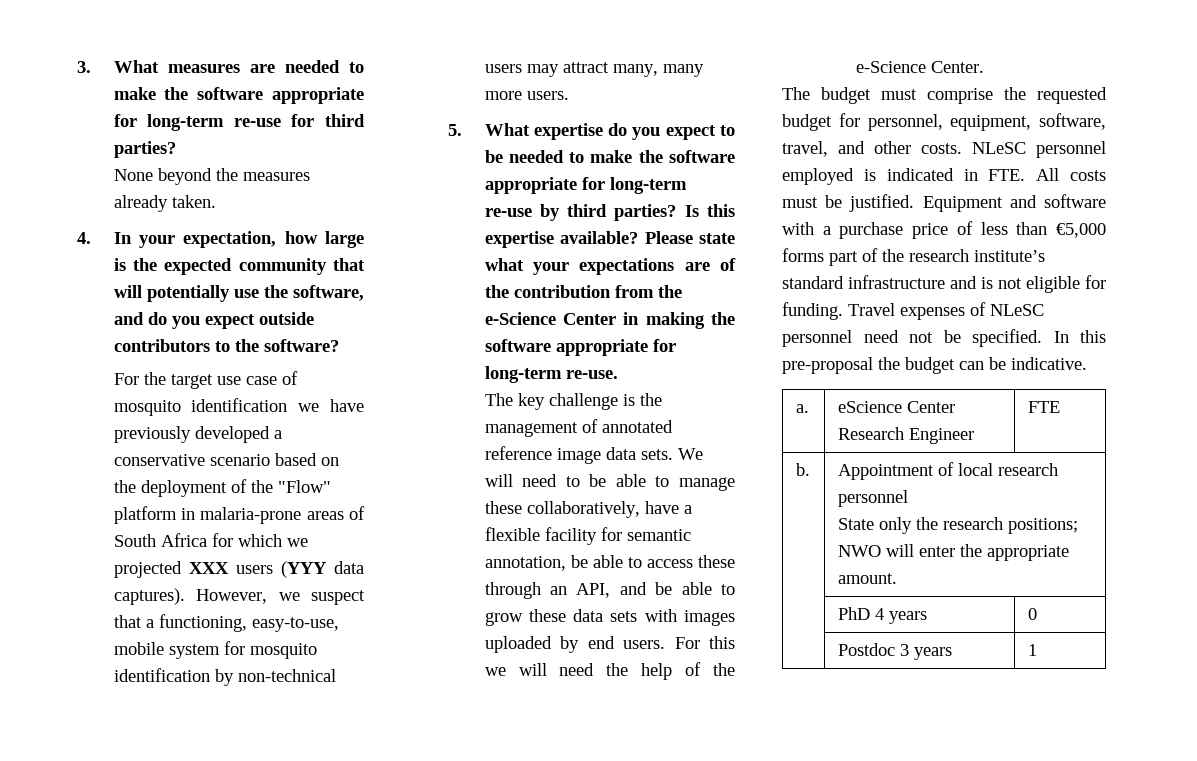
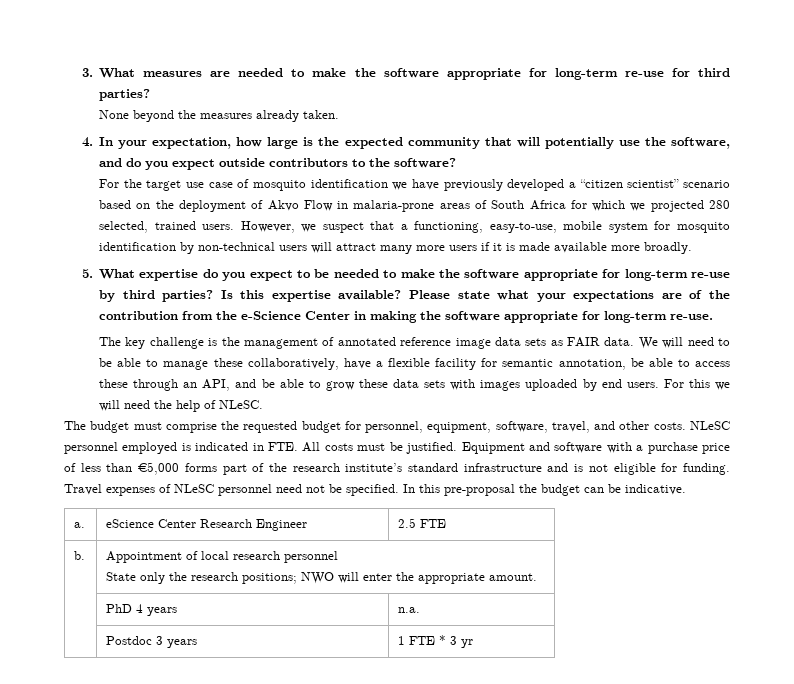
- For the target use case of mosquito identification we have previously developed a conservative scenario based on the deployment of the "Flow" platform in malaria-prone areas of South Africa for which we projected XXX users (YYY data captures).
+ For the target use case of mosquito identification we have previously developed a “citizen scientist” scenario based on the deployment of Akvo Flow in malaria-prone areas of South Africa for which we projected 280 selected, trained users.
- However, we suspect that a functioning, easy-to-use, mobile system for mosquito identification by non-technical users may attract many, many more users.
+ However, we suspect that a functioning, easy-to-use, mobile system for mosquito identification by non-technical users will attract many more users if it is made available more broadly.
- The key challenge is the management of annotated reference image data sets.
+ The key challenge is the management of annotated reference image data sets as FAIR data.
- For this we will need the help of the e-Science Center.
+ For this we will need the help of NLeSC.
- a. | eScience Center Research Engineer | FTE
+ a. | eScience Center Research Engineer | 2.5 FTE
- | PhD 4 years | 0
+ | PhD 4 years | n.a.
- | Postdoc 3 years | 1
+ | Postdoc 3 years | 1 FTE * 3 yr

